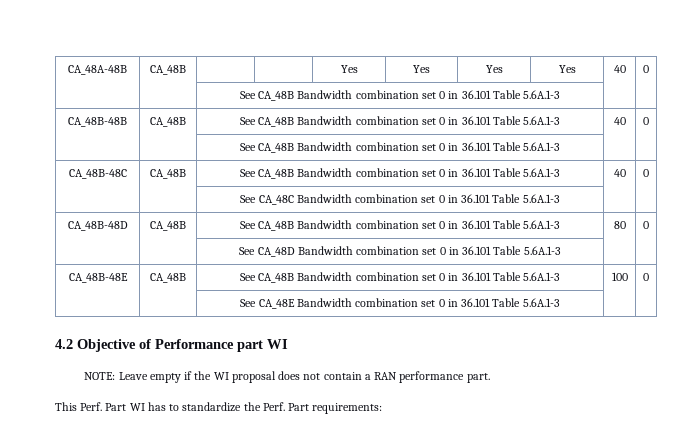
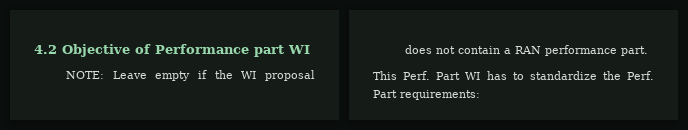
- CA_48A-48B | CA_48B | | | Yes | Yes | Yes | Yes | 40 | 0
- | | See CA_48B Bandwidth combination set 0 in 36.101 Table 5.6A.1-3 | |
- CA_48B-48B | CA_48B | See CA_48B Bandwidth combination set 0 in 36.101 Table 5.6A.1-3 | 40 | 0
- | | See CA_48B Bandwidth combination set 0 in 36.101 Table 5.6A.1-3 | |
- CA_48B-48C | CA_48B | See CA_48B Bandwidth combination set 0 in 36.101 Table 5.6A.1-3 | 40 | 0
- | | See CA_48C Bandwidth combination set 0 in 36.101 Table 5.6A.1-3 | |
- CA_48B-48D | CA_48B | See CA_48B Bandwidth combination set 0 in 36.101 Table 5.6A.1-3 | 80 | 0
- | | See CA_48D Bandwidth combination set 0 in 36.101 Table 5.6A.1-3 | |
- CA_48B-48E | CA_48B | See CA_48B Bandwidth combination set 0 in 36.101 Table 5.6A.1-3 | 100 | 0
- | | See CA_48E Bandwidth combination set 0 in 36.101 Table 5.6A.1-3 | |

